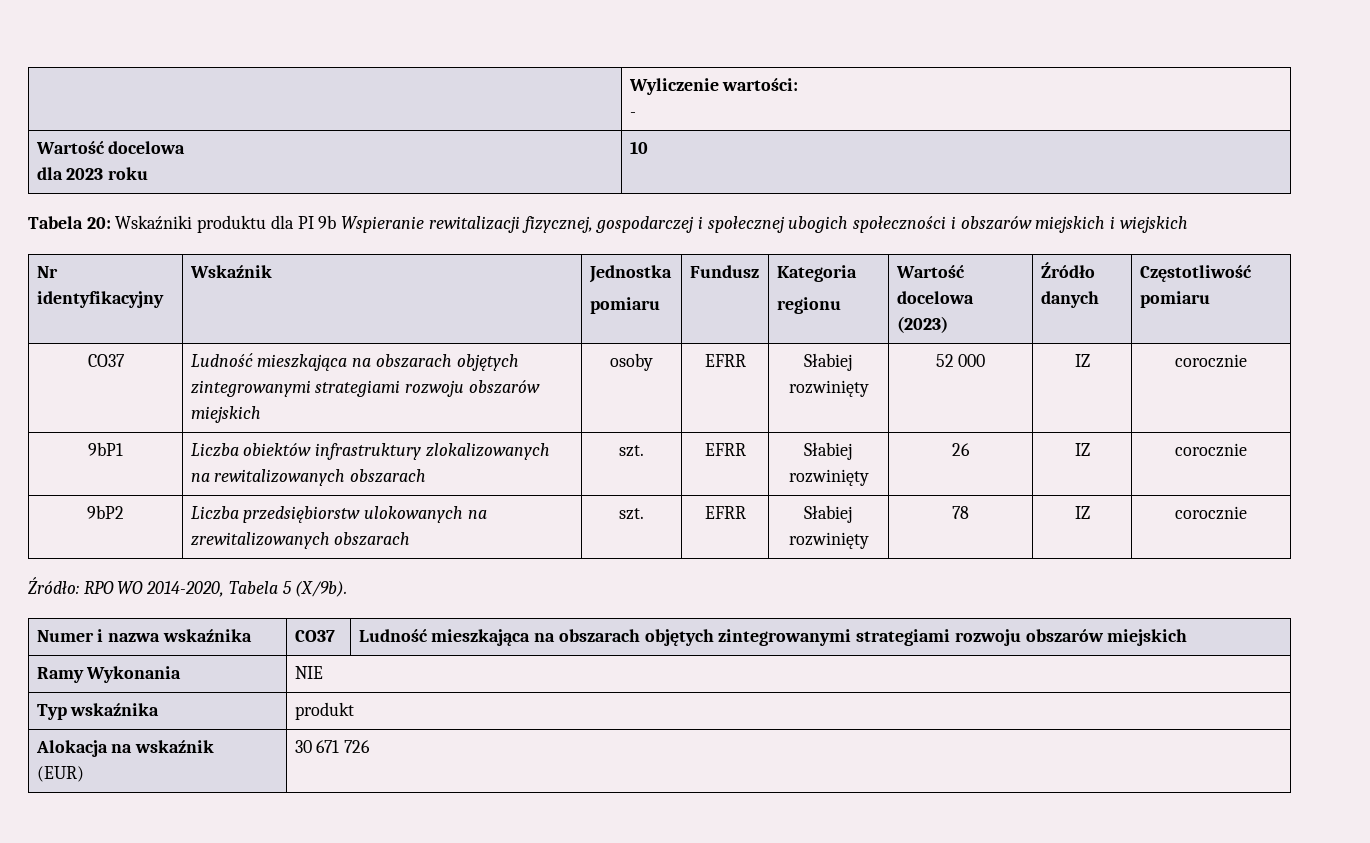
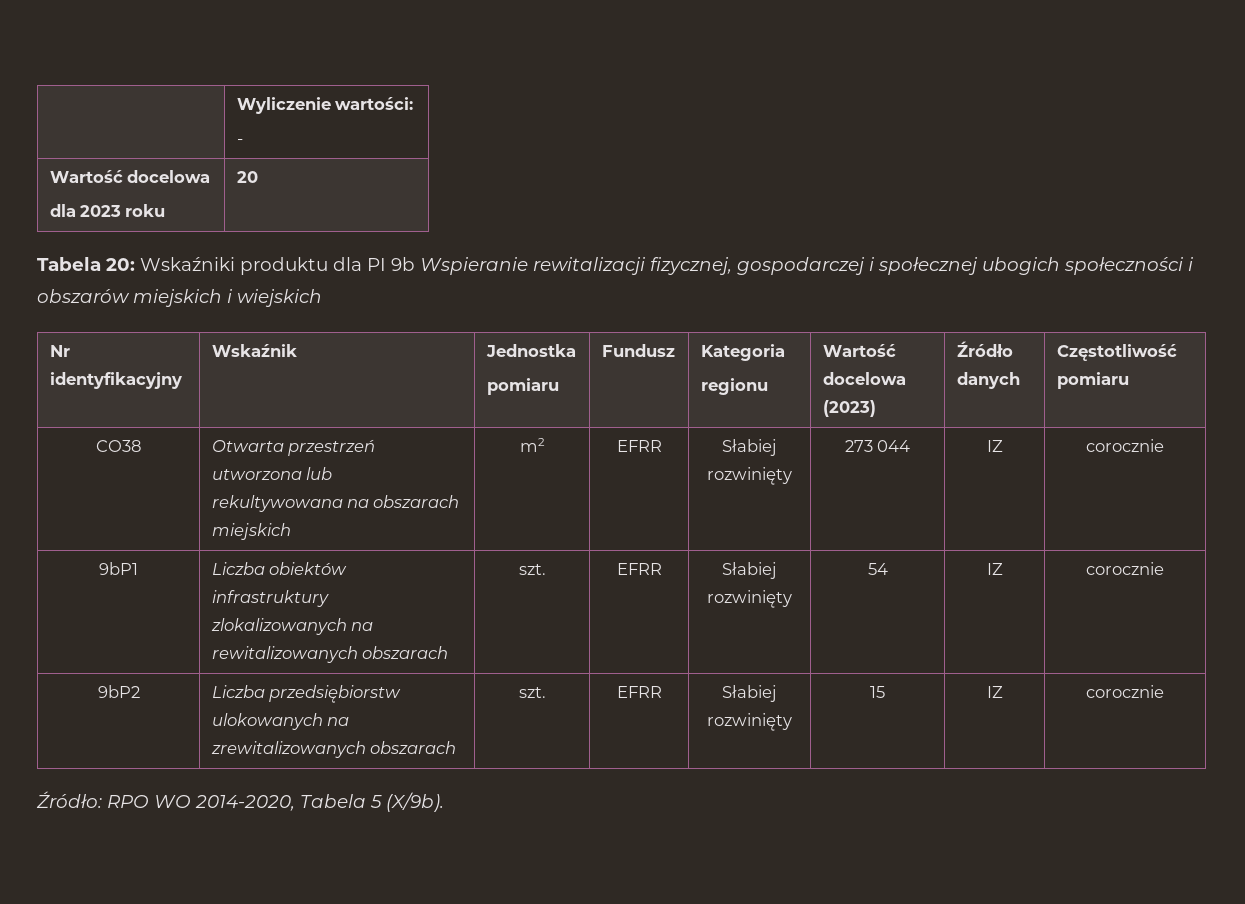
  | Wyliczenie wartości:
  -
  Wartość docelowa
- dla 2023 roku | 10
+ dla 2023 roku | 20
- CO37 | Ludność mieszkająca na obszarach objętych zintegrowanymi strategiami rozwoju obszarów miejskich | osoby | EFRR | Słabiej rozwinięty | 52 000 | IZ | corocznie
+ CO38 | Otwarta przestrzeń utworzona lub rekultywowana na obszarach miejskich | m2 | EFRR | Słabiej rozwinięty | 273 044 | IZ | corocznie
- 9bP1 | Liczba obiektów infrastruktury zlokalizowanych na rewitalizowanych obszarach | szt. | EFRR | Słabiej rozwinięty | 26 | IZ | corocznie
+ 9bP1 | Liczba obiektów infrastruktury zlokalizowanych na rewitalizowanych obszarach | szt. | EFRR | Słabiej rozwinięty | 54 | IZ | corocznie
- 9bP2 | Liczba przedsiębiorstw ulokowanych na zrewitalizowanych obszarach | szt. | EFRR | Słabiej rozwinięty | 78 | IZ | corocznie
+ 9bP2 | Liczba przedsiębiorstw ulokowanych na zrewitalizowanych obszarach | szt. | EFRR | Słabiej rozwinięty | 15 | IZ | corocznie
- Numer i nazwa wskaźnika | CO37 | Ludność mieszkająca na obszarach objętych zintegrowanymi strategiami rozwoju obszarów miejskich
- Ramy Wykonania | NIE
- Typ wskaźnika | produkt
- Alokacja na wskaźnik
- (EUR) | 30 671 726

